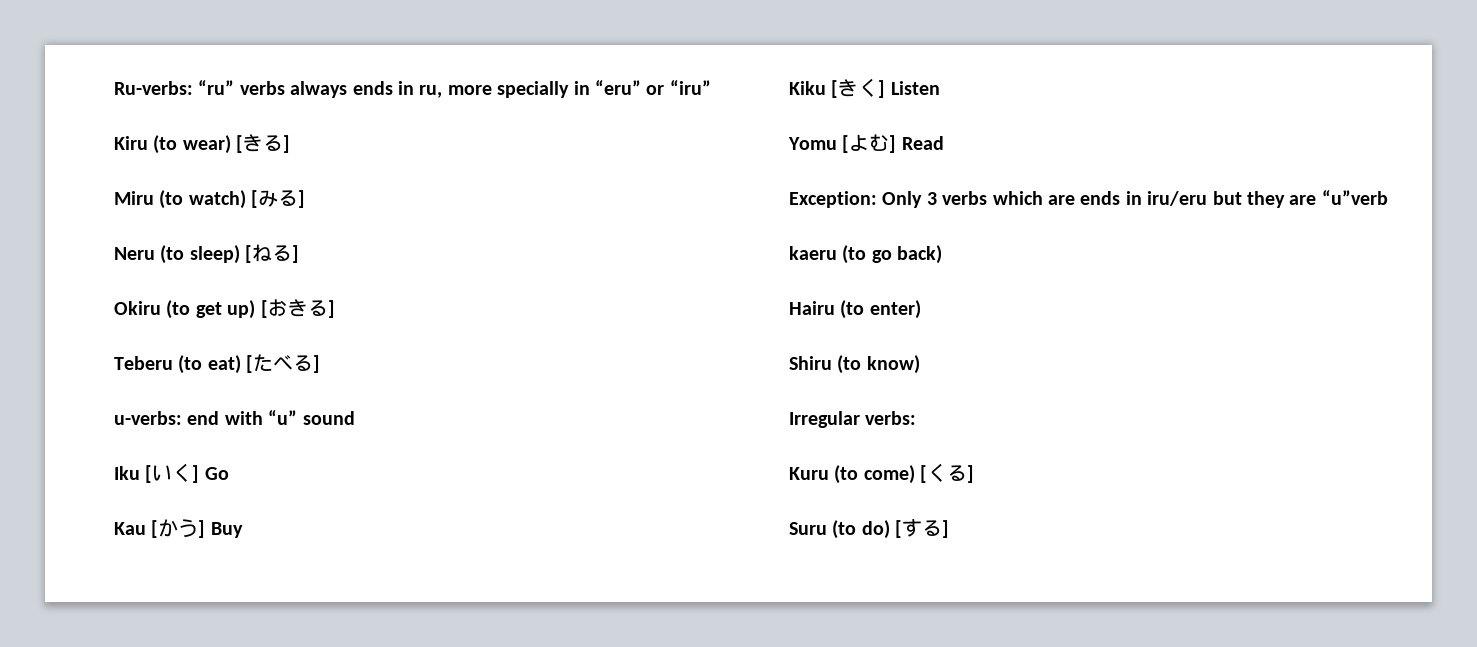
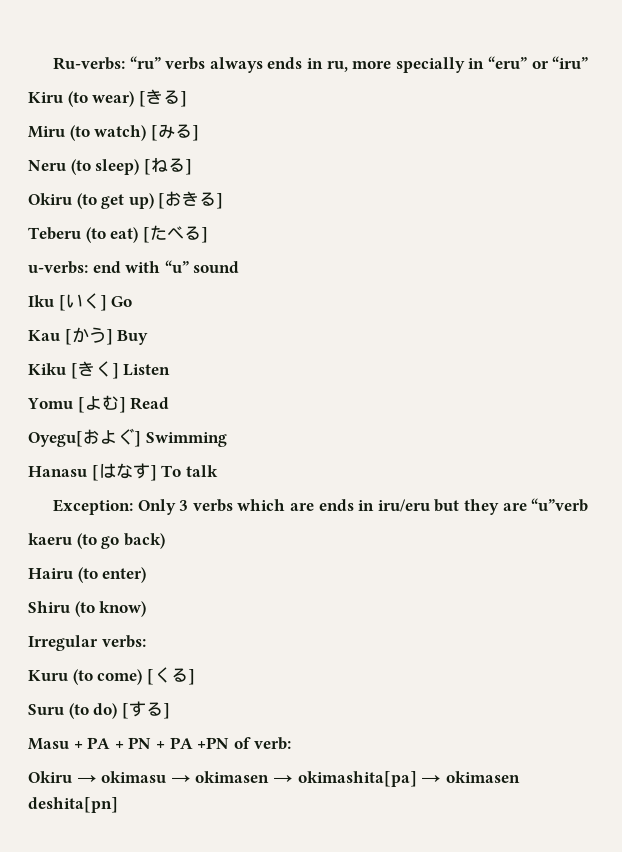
+ Oyegu[およぐ] Swimming
+ Hanasu [はなす] To talk
+ Masu + PA + PN + PA +PN of verb:
+ Okiru → okimasu → okimasen → okimashita[pa] → okimasen deshita[pn]

